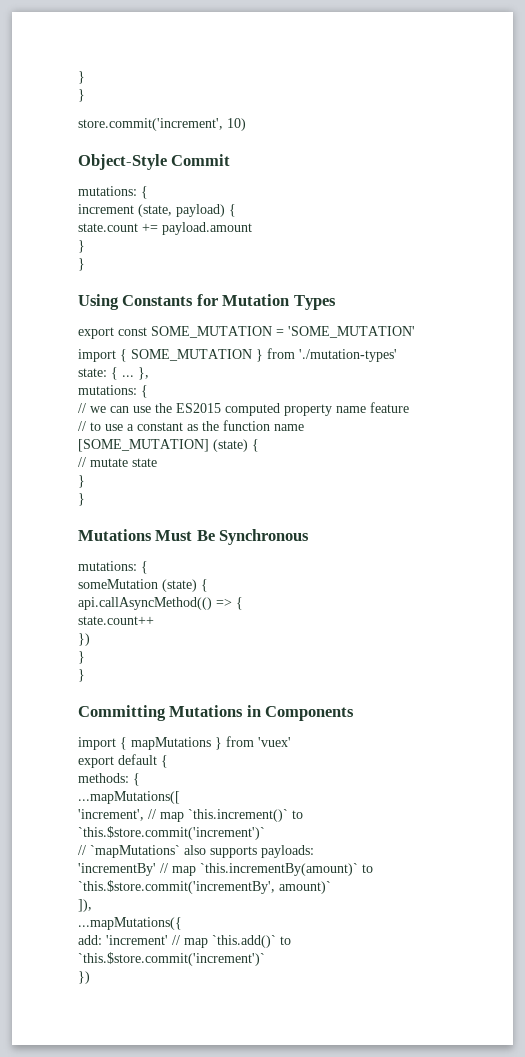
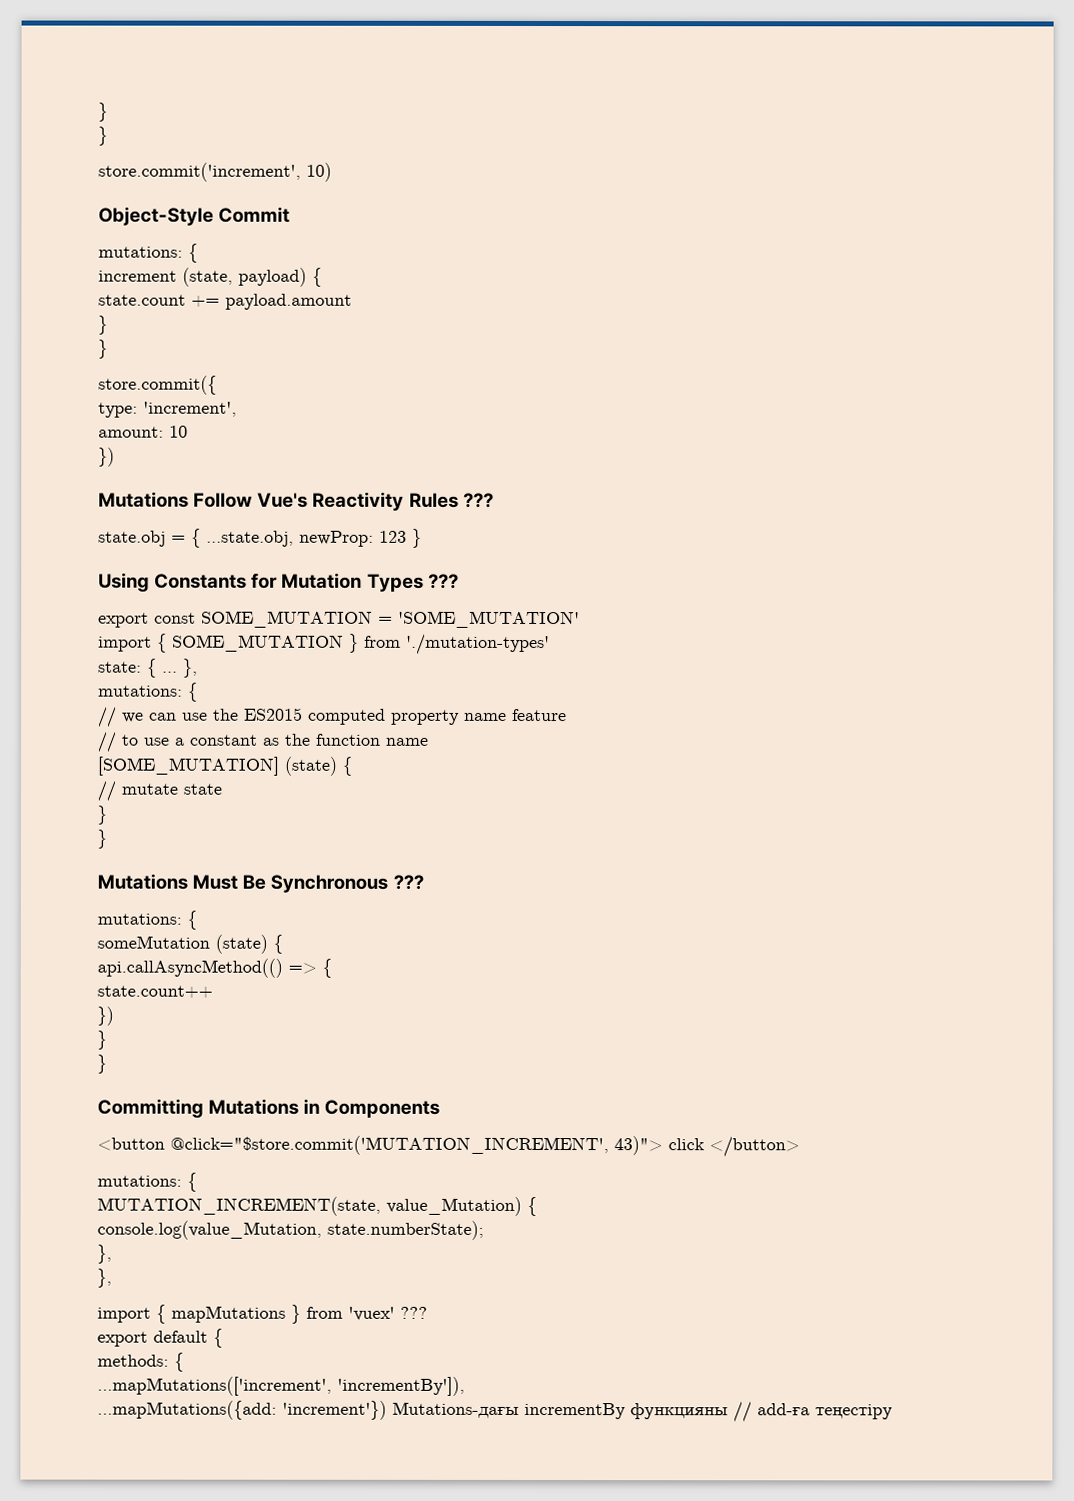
+ store.commit({
+ type: 'increment',
+ amount: 10
+ })
+ Mutations Follow Vue's Reactivity Rules ???
+ state.obj = { ...state.obj, newProp: 123 }
- Using Constants for Mutation Types
+ Using Constants for Mutation Types ???
- Mutations Must Be Synchronous
+ Mutations Must Be Synchronous ???
+ <button @click="$store.commit('MUTATION_INCREMENT', 43)"> click </button>
+ mutations: {
+ MUTATION_INCREMENT(state, value_Mutation) {
+ console.log(value_Mutation, state.numberState);
+ },
+ },
- import { mapMutations } from 'vuex'
+ import { mapMutations } from 'vuex' ???
- ...mapMutations([
- 'increment', // map `this.increment()` to `this.$store.commit('increment')`
- // `mapMutations` also supports payloads:
- 'incrementBy' // map `this.incrementBy(amount)` to `this.$store.commit('incrementBy', amount)`
- ]),
- ...mapMutations({
- add: 'increment' // map `this.add()` to `this.$store.commit('increment')`
- })
+ ...mapMutations(['increment', 'incrementBy']),
+ ...mapMutations({add: 'increment'}) Mutations-дағы incrementBy функцияны // add-ға теңестіру

